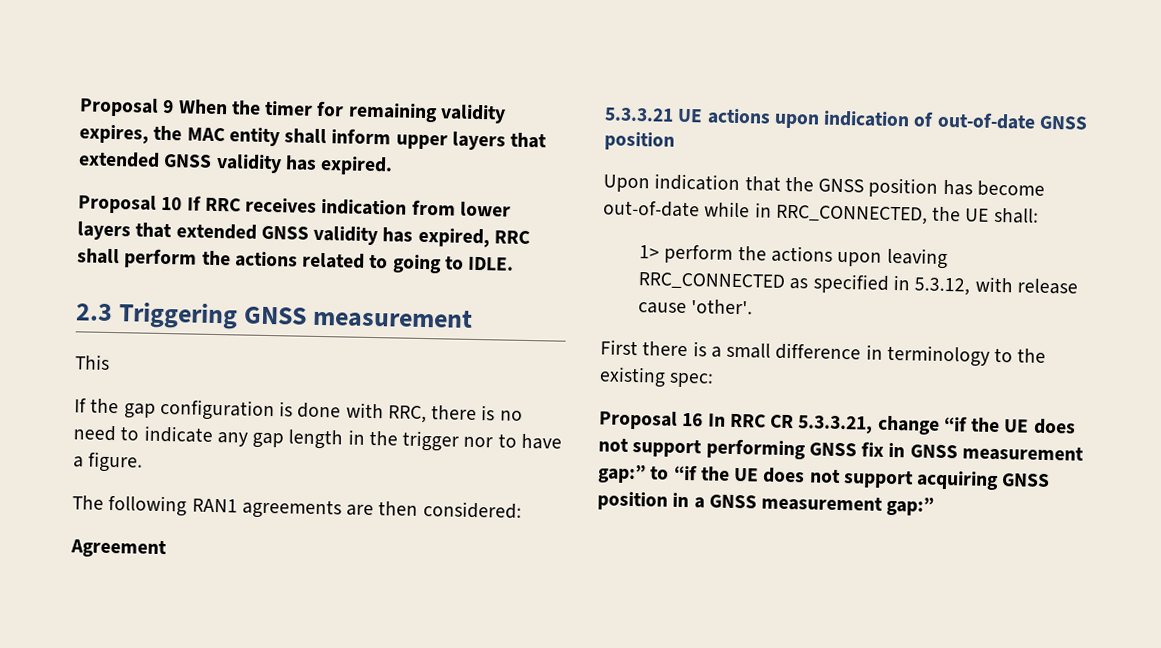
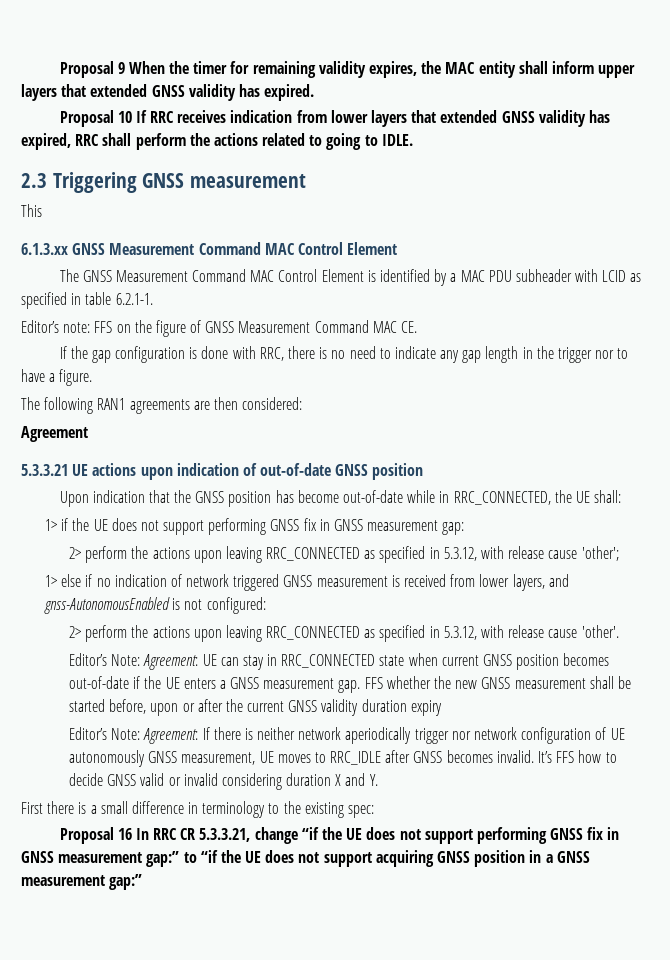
+ 6.1.3.xx GNSS Measurement Command MAC Control Element
+ The GNSS Measurement Command MAC Control Element is identified by a MAC PDU subheader with LCID as specified in table 6.2.1-1.
+ Editor’s note: FFS on the figure of GNSS Measurement Command MAC CE.
- 1> perform the actions upon leaving RRC_CONNECTED as specified in 5.3.12, with release cause 'other'.
+ 1> if the UE does not support performing GNSS fix in GNSS measurement gap:
+ 2> perform the actions upon leaving RRC_CONNECTED as specified in 5.3.12, with release cause 'other';
+ 1> else if no indication of network triggered GNSS measurement is received from lower layers, and gnss-AutonomousEnabled is not configured:
+ 2> perform the actions upon leaving RRC_CONNECTED as specified in 5.3.12, with release cause 'other'.
+ Editor’s Note: Agreement: UE can stay in RRC_CONNECTED state when current GNSS position becomes out-of-date if the UE enters a GNSS measurement gap. FFS whether the new GNSS measurement shall be started before, upon or after the current GNSS validity duration expiry
+ Editor’s Note: Agreement: If there is neither network aperiodically trigger nor network configuration of UE autonomously GNSS measurement, UE moves to RRC_IDLE after GNSS becomes invalid. It’s FFS how to decide GNSS valid or invalid considering duration X and Y.

